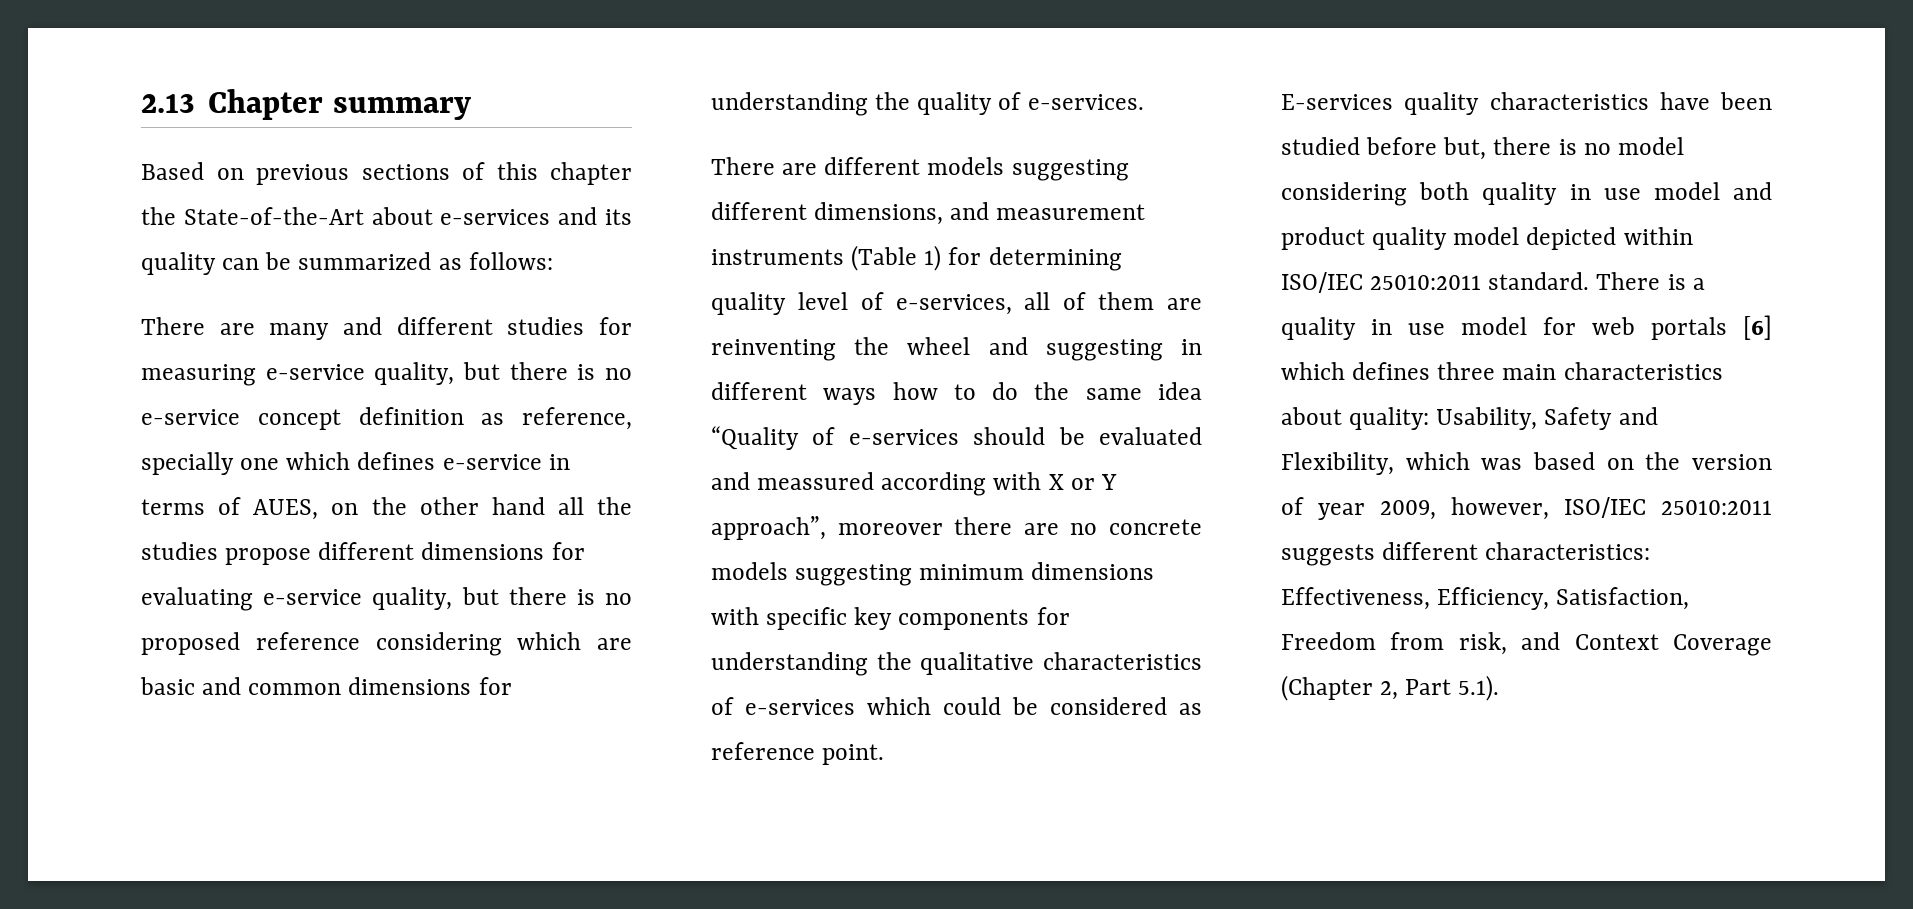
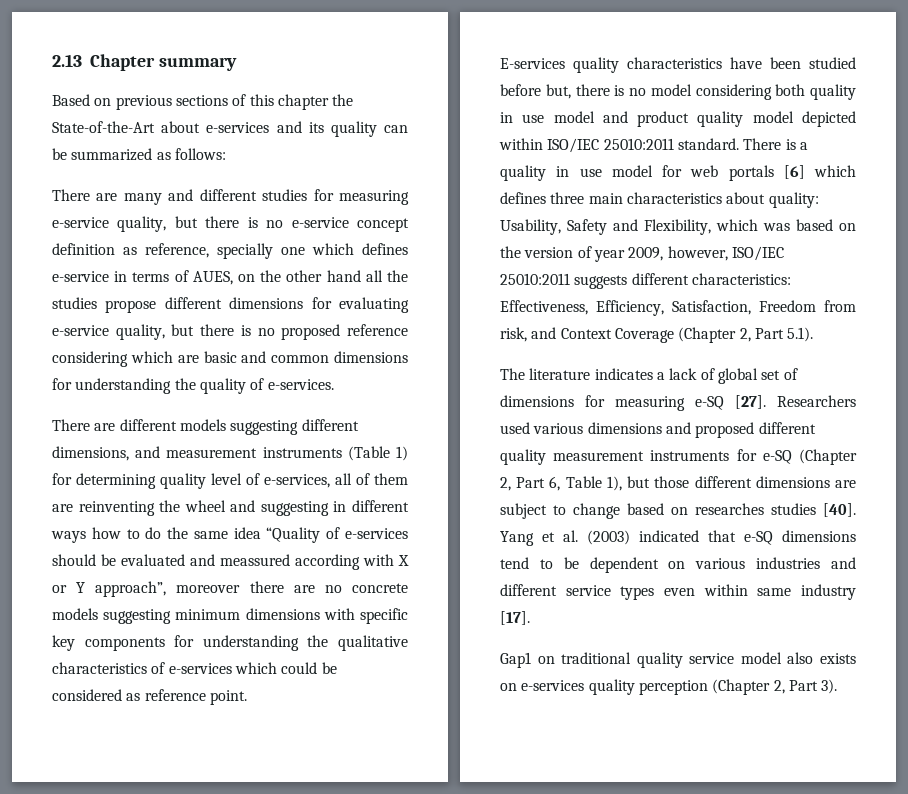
+ The literature indicates a lack of global set of dimensions for measuring e-SQ [27]. Researchers used various dimensions and proposed different quality measurement instruments for e-SQ (Chapter 2, Part 6, Table 1), but those different dimensions are subject to change based on researches studies [40]. Yang et al. (2003) indicated that e-SQ dimensions tend to be dependent on various industries and different service types even within same industry [17].
+ Gap1 on traditional quality service model also exists on e-services quality perception (Chapter 2, Part 3).

